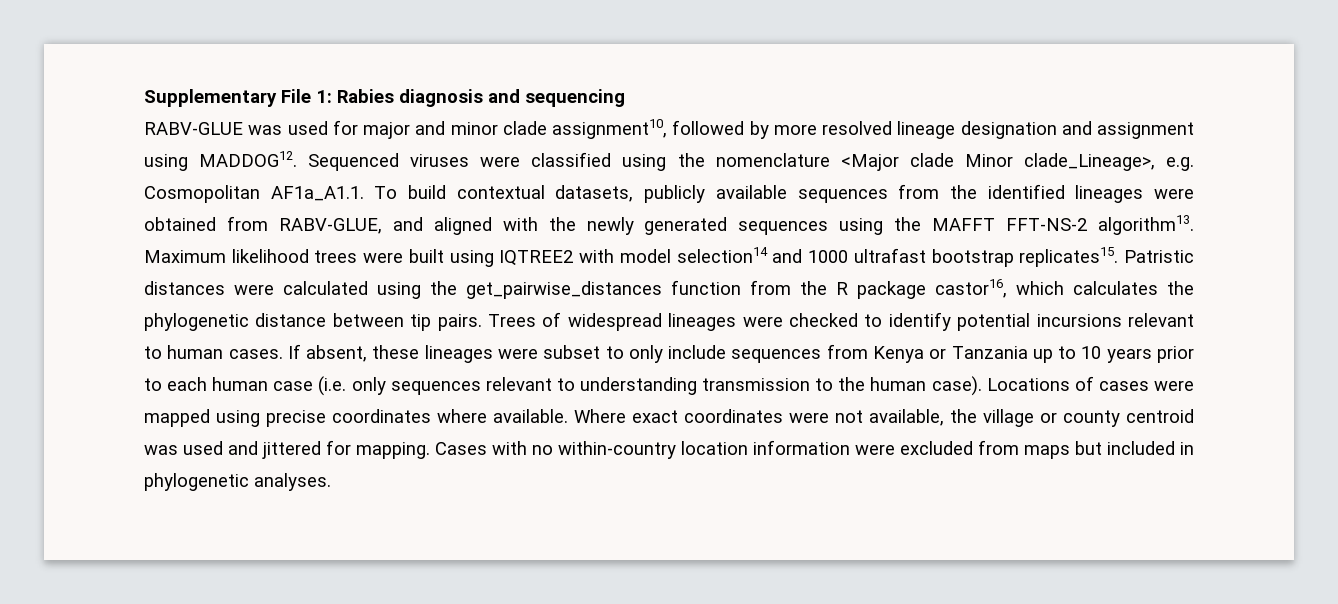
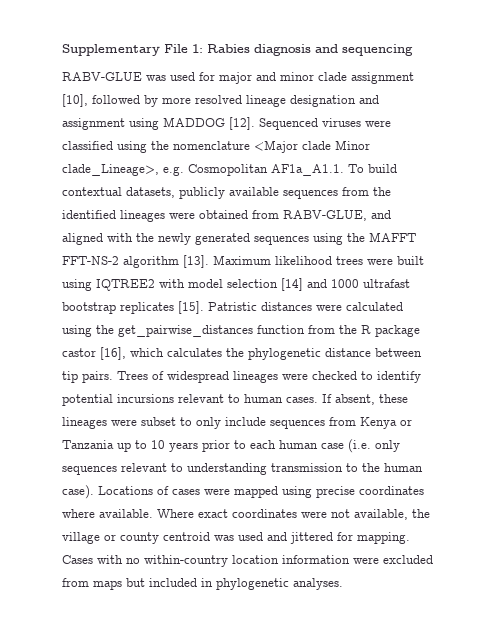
- RABV-GLUE was used for major and minor clade assignment10, followed by more resolved lineage designation and assignment using MADDOG12.
+ RABV-GLUE was used for major and minor clade assignment [10], followed by more resolved lineage designation and assignment using MADDOG [12].
- Sequenced viruses were classified using the nomenclature <Major clade Minor clade_Lineage>, e.g. Cosmopolitan AF1a_A1.1. To build contextual datasets, publicly available sequences from the identified lineages were obtained from RABV-GLUE, and aligned with the newly generated sequences using the MAFFT FFT-NS-2 algorithm13.
+ Sequenced viruses were classified using the nomenclature <Major clade Minor clade_Lineage>, e.g. Cosmopolitan AF1a_A1.1. To build contextual datasets, publicly available sequences from the identified lineages were obtained from RABV-GLUE, and aligned with the newly generated sequences using the MAFFT FFT-NS-2 algorithm [13].
- Maximum likelihood trees were built using IQTREE2 with model selection14 and 1000 ultrafast bootstrap replicates15.
+ Maximum likelihood trees were built using IQTREE2 with model selection [14] and 1000 ultrafast bootstrap replicates [15].
- Patristic distances were calculated using the get_pairwise_distances function from the R package castor16, which calculates the phylogenetic distance between tip pairs.
+ Patristic distances were calculated using the get_pairwise_distances function from the R package castor [16], which calculates the phylogenetic distance between tip pairs.

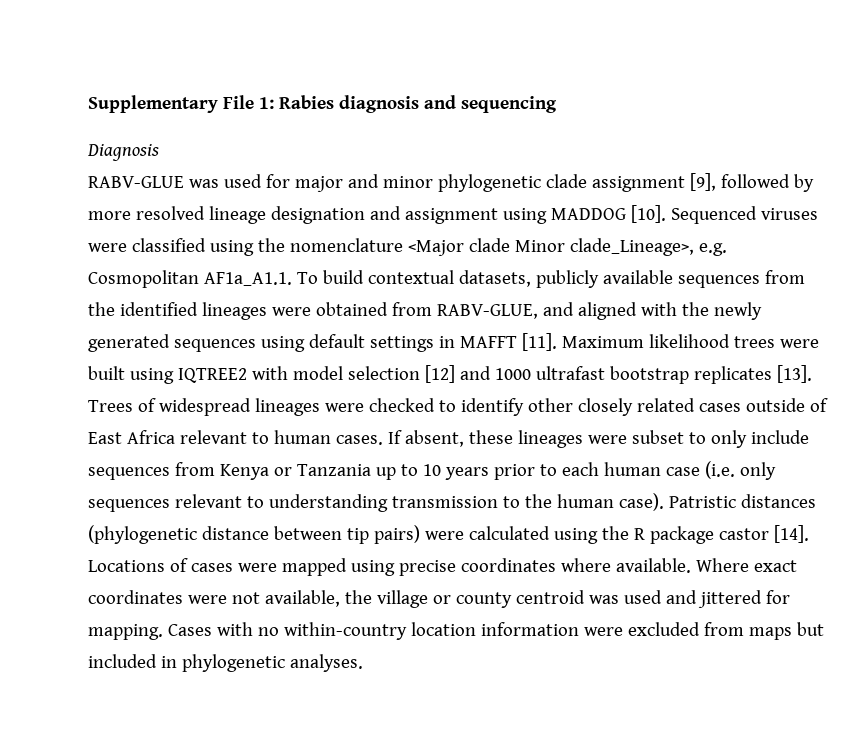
+ Diagnosis
- RABV-GLUE was used for major and minor clade assignment [10], followed by more resolved lineage designation and assignment using MADDOG [12].
+ RABV-GLUE was used for major and minor phylogenetic clade assignment [9], followed by more resolved lineage designation and assignment using MADDOG [10].
- Sequenced viruses were classified using the nomenclature <Major clade Minor clade_Lineage>, e.g. Cosmopolitan AF1a_A1.1. To build contextual datasets, publicly available sequences from the identified lineages were obtained from RABV-GLUE, and aligned with the newly generated sequences using the MAFFT FFT-NS-2 algorithm [13].
+ Sequenced viruses were classified using the nomenclature <Major clade Minor clade_Lineage>, e.g. Cosmopolitan AF1a_A1.1. To build contextual datasets, publicly available sequences from the identified lineages were obtained from RABV-GLUE, and aligned with the newly generated sequences using default settings in MAFFT [11].
- Maximum likelihood trees were built using IQTREE2 with model selection [14] and 1000 ultrafast bootstrap replicates [15]. Patristic distances were calculated using the get_pairwise_distances function from the R package castor [16], which calculates the phylogenetic distance between tip pairs.
+ Maximum likelihood trees were built using IQTREE2 with model selection [12] and 1000 ultrafast bootstrap replicates [13].
- Trees of widespread lineages were checked to identify potential incursions relevant to human cases.
+ Trees of widespread lineages were checked to identify other closely related cases outside of East Africa relevant to human cases.
+ Patristic distances (phylogenetic distance between tip pairs) were calculated using the R package castor [14].

